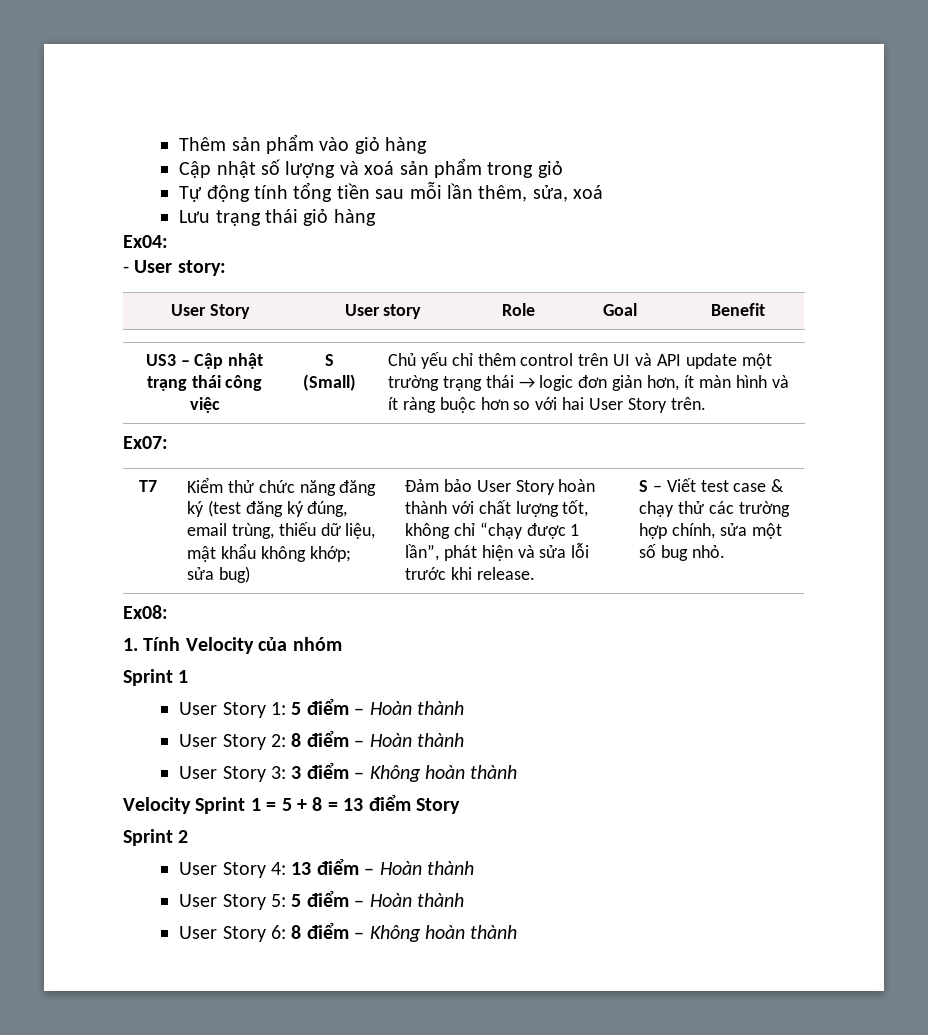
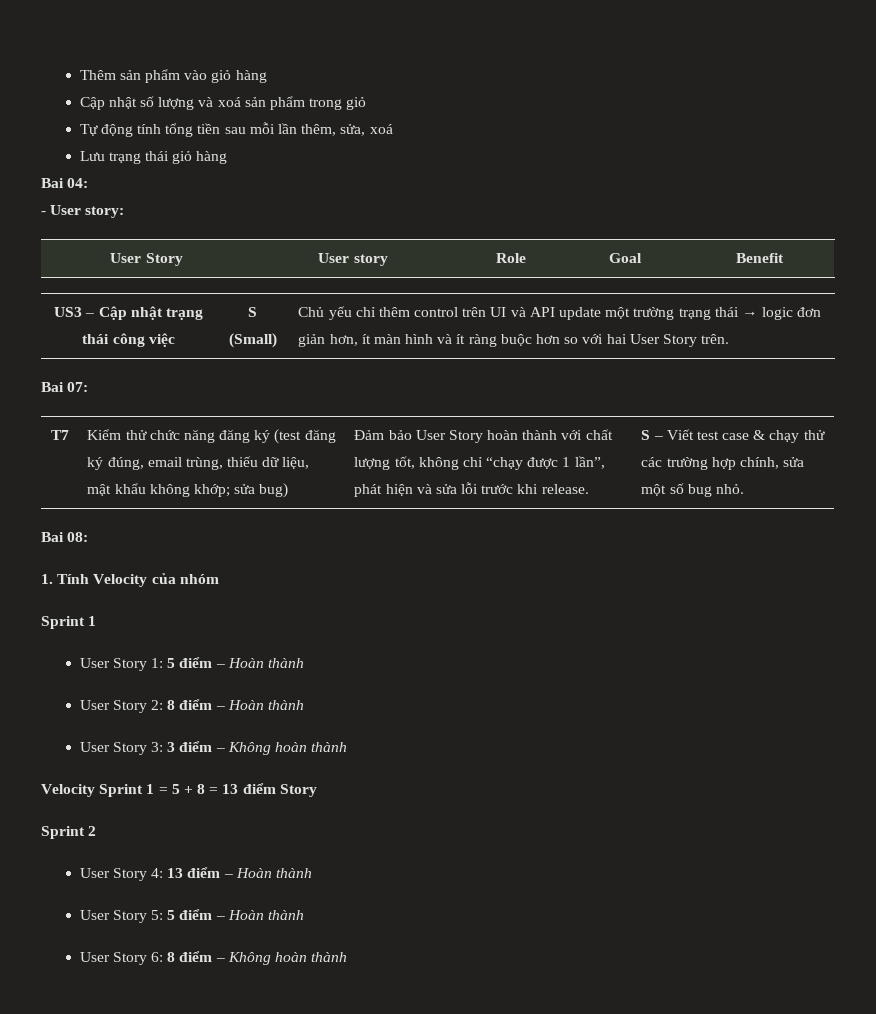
- Ex04:
+ Bai 04:
- Ex07:
+ Bai 07:
- Ex08:
+ Bai 08:

